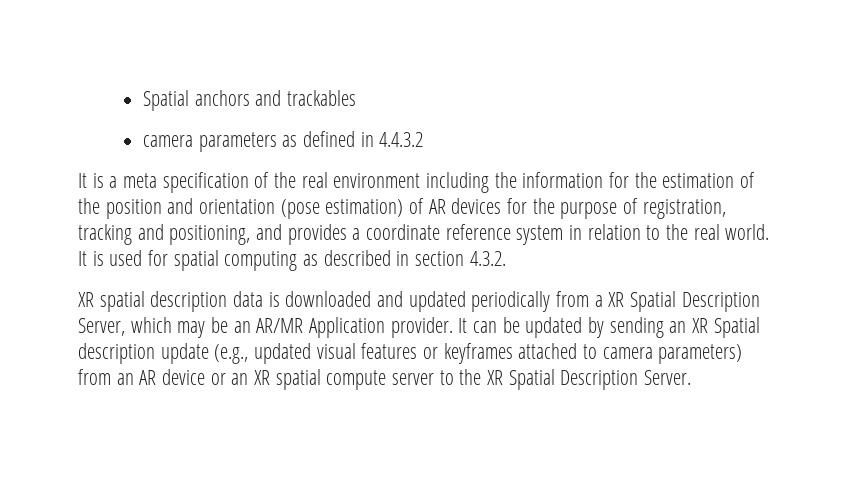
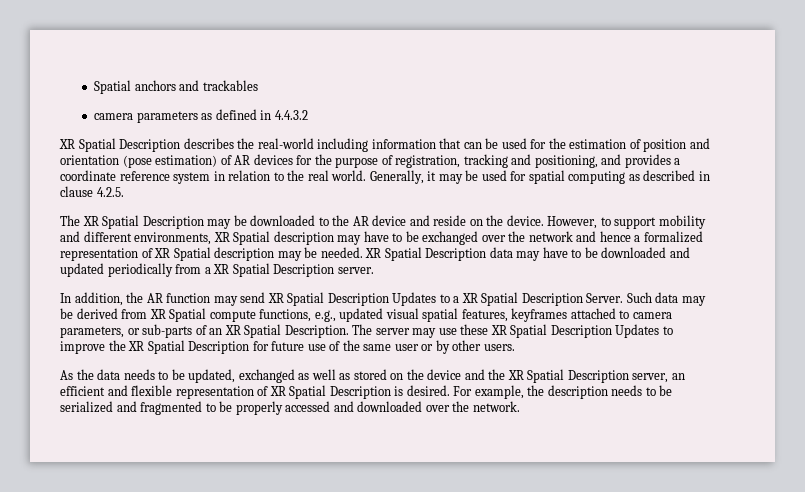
- It is a meta specification of the real environment including the information for the estimation of the position and orientation (pose estimation) of AR devices for the purpose of registration, tracking and positioning, and provides a coordinate reference system in relation to the real world.
+ XR Spatial Description describes the real-world including information that can be used for the estimation of position and orientation (pose estimation) of AR devices for the purpose of registration, tracking and positioning, and provides a coordinate reference system in relation to the real world.
- It is used for spatial computing as described in section 4.3.2.
- XR spatial description data is downloaded and updated periodically from a XR Spatial Description Server, which may be an AR/MR Application provider. It can be updated by sending an XR Spatial description update (e.g., updated visual features or keyframes attached to camera parameters) from an AR device or an XR spatial compute server to the XR Spatial Description Server.
+ Generally, it may be used for spatial computing as described in clause 4.2.5.
+ The XR Spatial Description may be downloaded to the AR device and reside on the device. However, to support mobility and different environments, XR Spatial description may have to be exchanged over the network and hence a formalized representation of XR Spatial description may be needed. XR Spatial Description data may have to be downloaded and updated periodically from a XR Spatial Description server.
+ In addition, the AR function may send XR Spatial Description Updates to a XR Spatial Description Server. Such data may be derived from XR Spatial compute functions, e.g., updated visual spatial features, keyframes attached to camera parameters, or sub-parts of an XR Spatial Description. The server may use these XR Spatial Description Updates to improve the XR Spatial Description for future use of the same user or by other users.
+ As the data needs to be updated, exchanged as well as stored on the device and the XR Spatial Description server, an efficient and flexible representation of XR Spatial Description is desired. For example, the description needs to be serialized and fragmented to be properly accessed and downloaded over the network.

